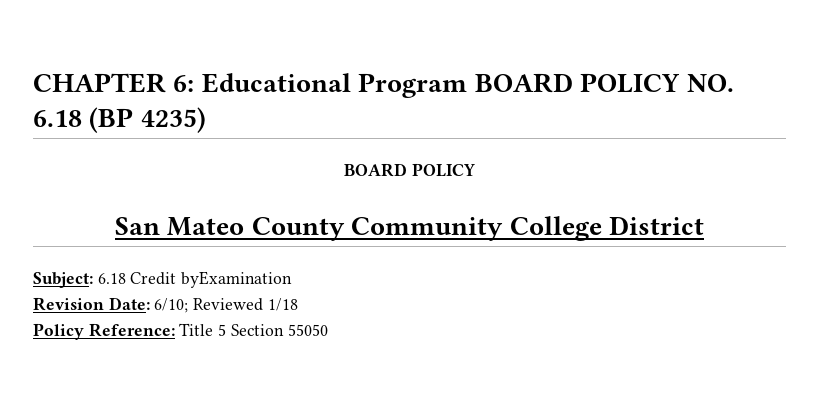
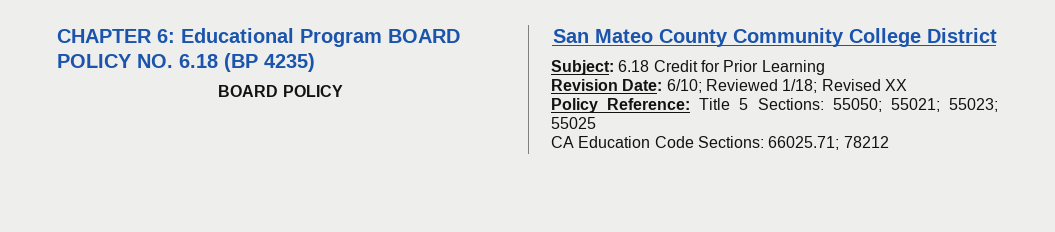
- Subject: 6.18 Credit byExamination
+ Subject: 6.18 Credit for Prior Learning
- Revision Date: 6/10; Reviewed 1/18
+ Revision Date: 6/10; Reviewed 1/18; Revised XX
- Policy Reference: Title 5 Section 55050
+ Policy Reference: Title 5 Sections: 55050; 55021; 55023; 55025
+ CA Education Code Sections: 66025.71; 78212

